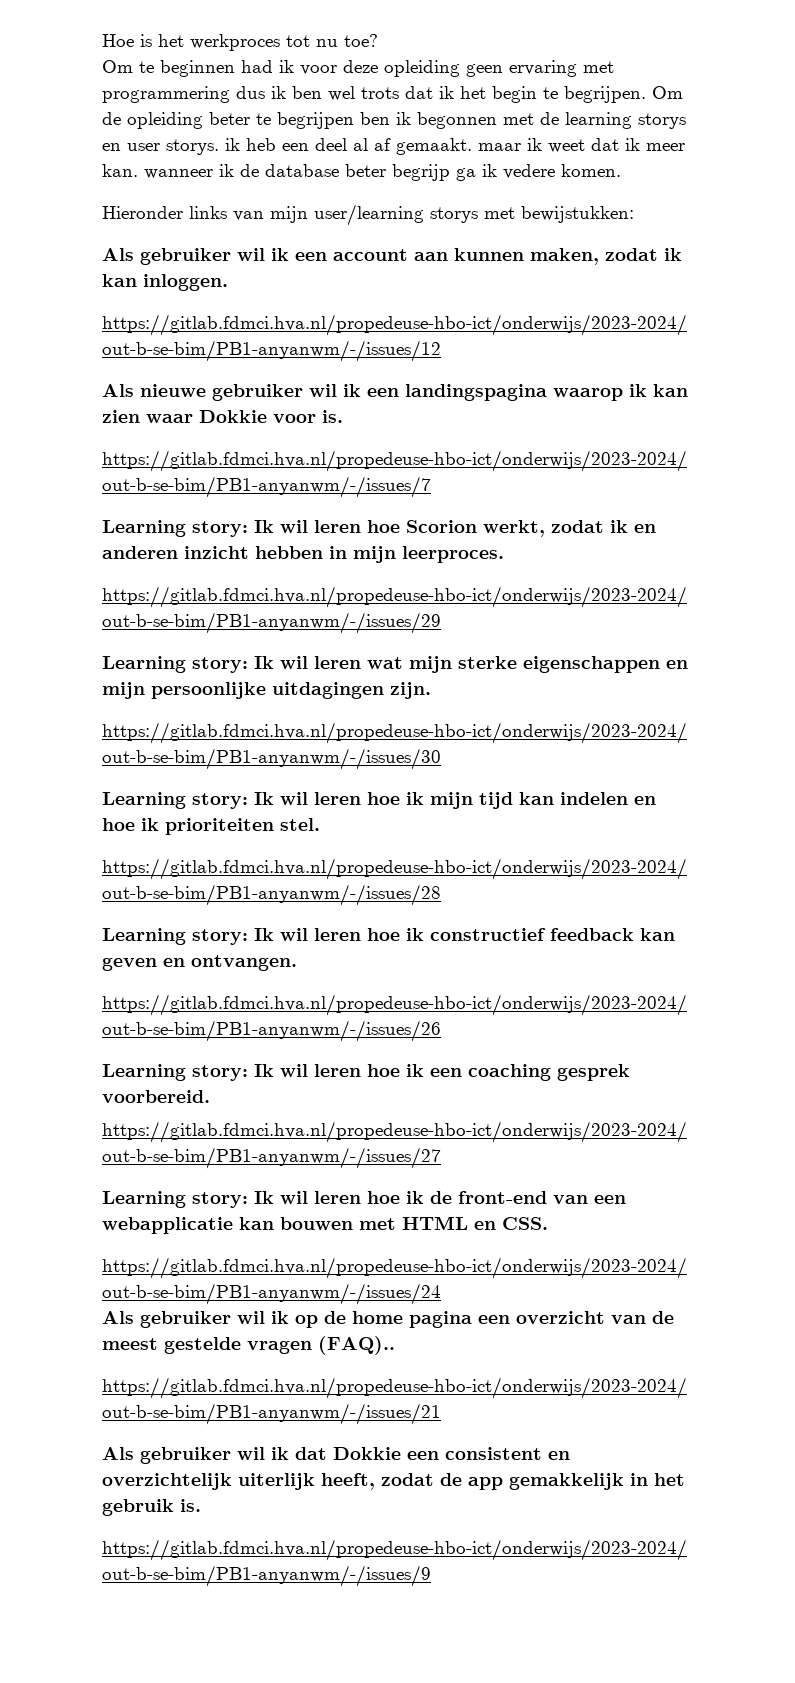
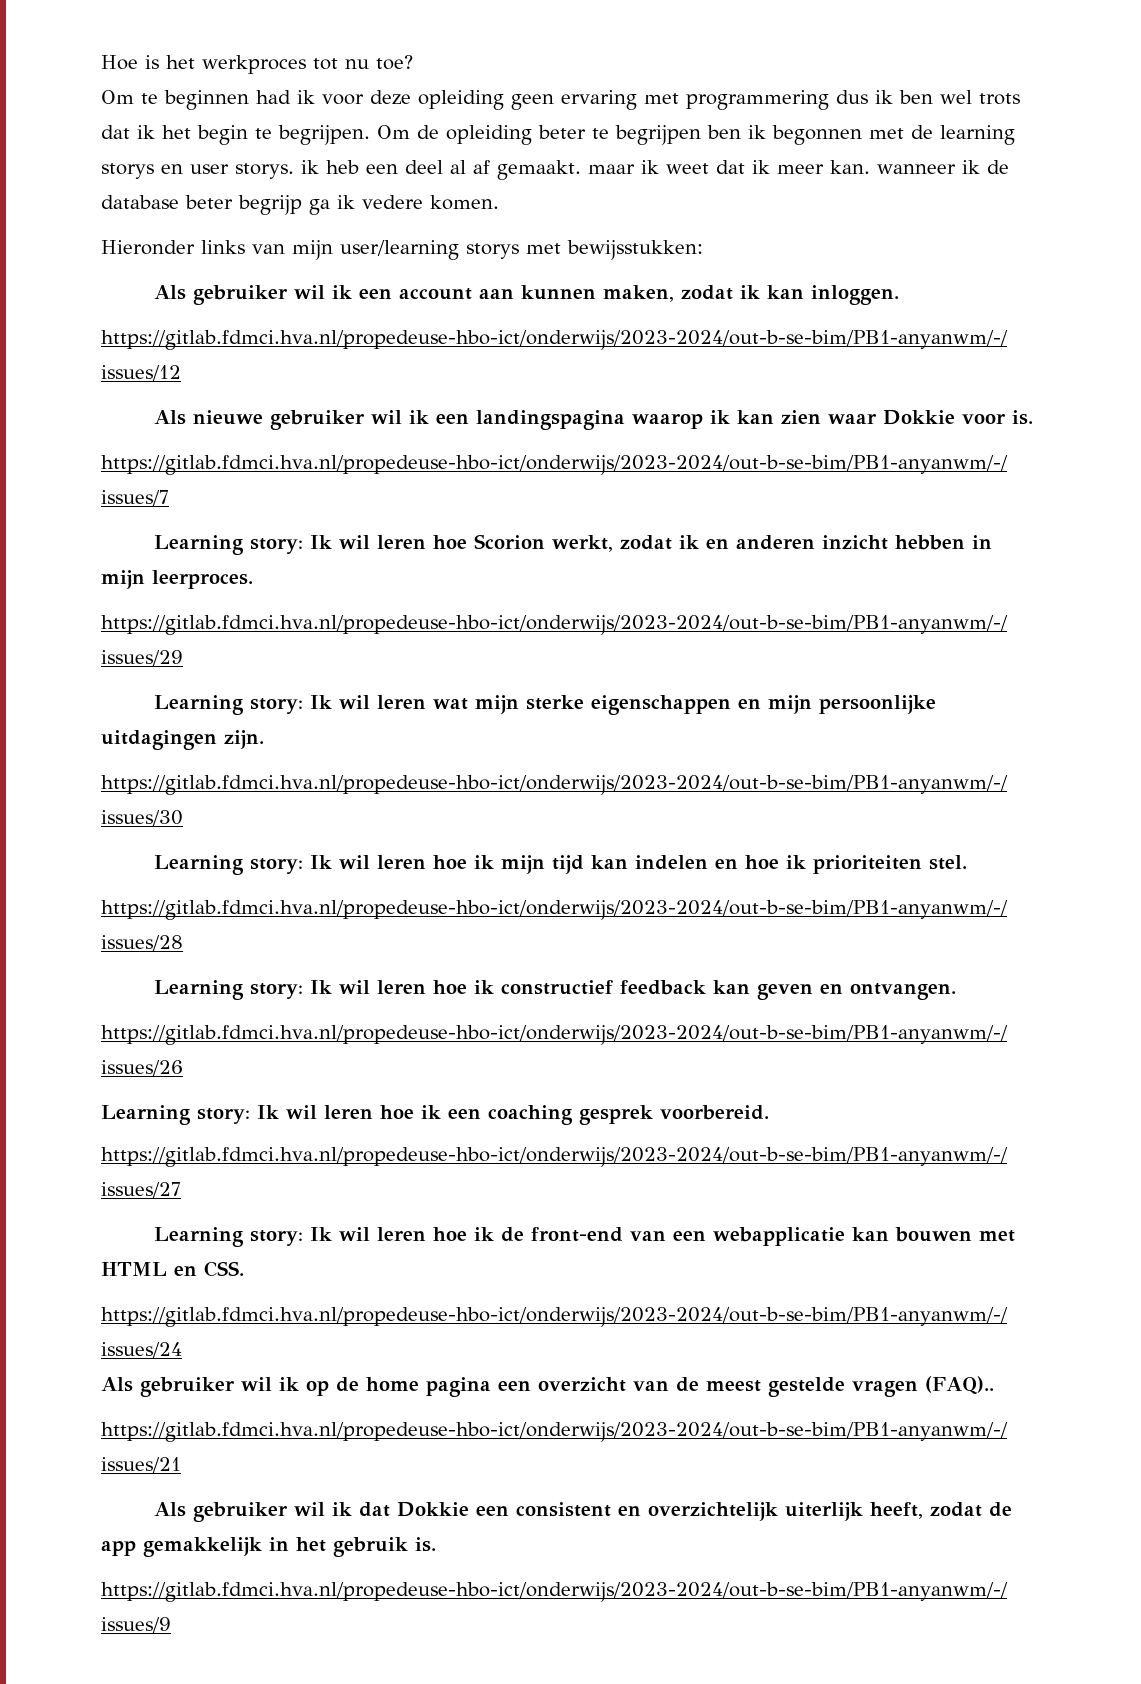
- Hieronder links van mijn user/learning storys met bewijstukken:
+ Hieronder links van mijn user/learning storys met bewijsstukken:

